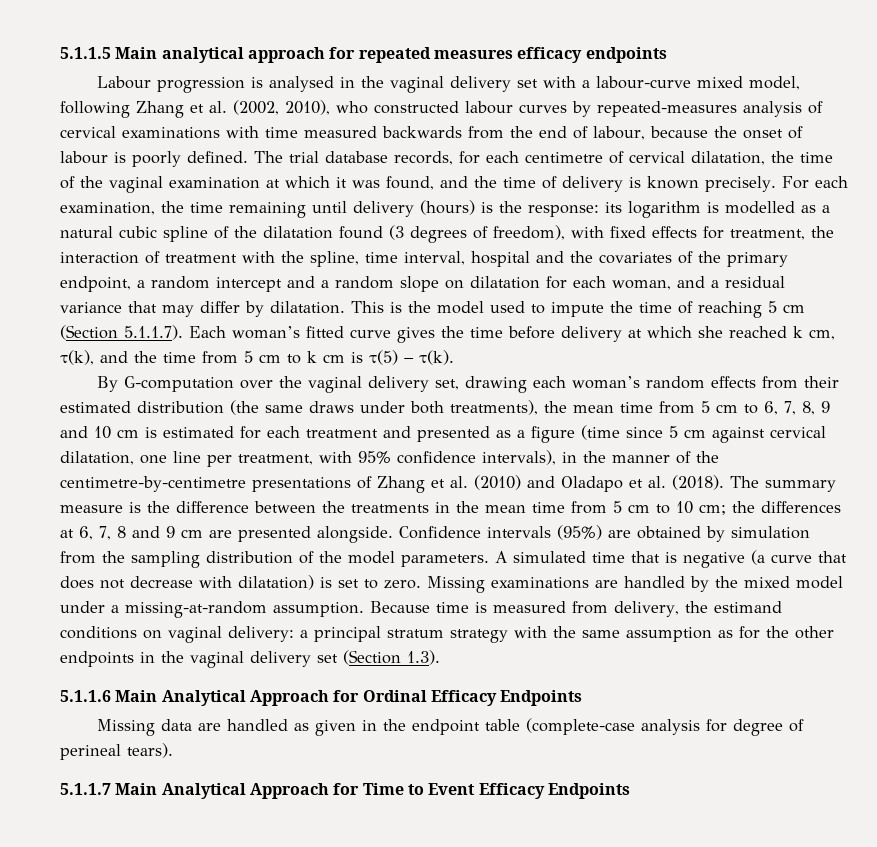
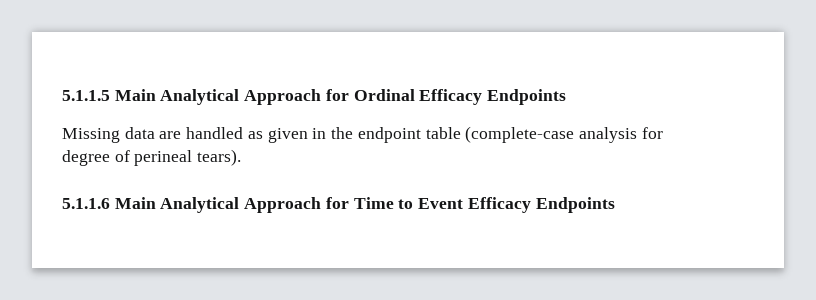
- 5.1.1.5 Main analytical approach for repeated measures efficacy endpoints
- Labour progression is analysed in the vaginal delivery set with a labour-curve mixed model, following Zhang et al. (2002, 2010), who constructed labour curves by repeated-measures analysis of cervical examinations with time measured backwards from the end of labour, because the onset of labour is poorly defined. The trial database records, for each centimetre of cervical dilatation, the time of the vaginal examination at which it was found, and the time of delivery is known precisely. For each examination, the time remaining until delivery (hours) is the response: its logarithm is modelled as a natural cubic spline of the dilatation found (3 degrees of freedom), with fixed effects for treatment, the interaction of treatment with the spline, time interval, hospital and the covariates of the primary endpoint, a random intercept and a random slope on dilatation for each woman, and a residual variance that may differ by dilatation. This is the model used to impute the time of reaching 5 cm (Section 5.1.1.7). Each woman’s fitted curve gives the time before delivery at which she reached k cm, τ(k), and the time from 5 cm to k cm is τ(5) − τ(k).
- By G-computation over the vaginal delivery set, drawing each woman’s random effects from their estimated distribution (the same draws under both treatments), the mean time from 5 cm to 6, 7, 8, 9 and 10 cm is estimated for each treatment and presented as a figure (time since 5 cm against cervical dilatation, one line per treatment, with 95% confidence intervals), in the manner of the centimetre-by-centimetre presentations of Zhang et al. (2010) and Oladapo et al. (2018). The summary measure is the difference between the treatments in the mean time from 5 cm to 10 cm; the differences at 6, 7, 8 and 9 cm are presented alongside. Confidence intervals (95%) are obtained by simulation from the sampling distribution of the model parameters. A simulated time that is negative (a curve that does not decrease with dilatation) is set to zero. Missing examinations are handled by the mixed model under a missing-at-random assumption. Because time is measured from delivery, the estimand conditions on vaginal delivery: a principal stratum strategy with the same assumption as for the other endpoints in the vaginal delivery set (Section 1.3).
- 5.1.1.6 Main Analytical Approach for Ordinal Efficacy Endpoints
+ 5.1.1.5 Main Analytical Approach for Ordinal Efficacy Endpoints
- 5.1.1.7 Main Analytical Approach for Time to Event Efficacy Endpoints
+ 5.1.1.6 Main Analytical Approach for Time to Event Efficacy Endpoints

